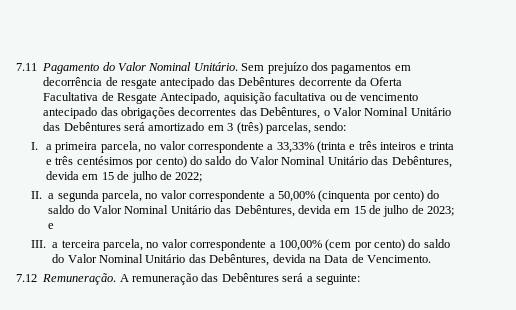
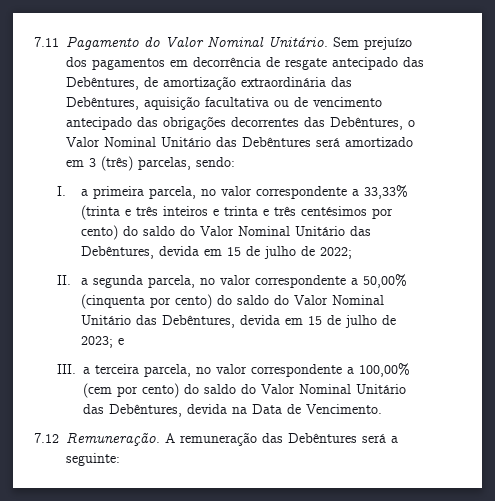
- Sem prejuízo dos pagamentos em decorrência de resgate antecipado das Debêntures decorrente da Oferta Facultativa de Resgate Antecipado, aquisição facultativa ou de vencimento antecipado das obrigações decorrentes das Debêntures, o Valor Nominal Unitário das Debêntures será amortizado em 3 (três) parcelas, sendo:
+ Sem prejuízo dos pagamentos em decorrência de resgate antecipado das Debêntures, de amortização extraordinária das Debêntures, aquisição facultativa ou de vencimento antecipado das obrigações decorrentes das Debêntures, o Valor Nominal Unitário das Debêntures será amortizado em 3 (três) parcelas, sendo:

